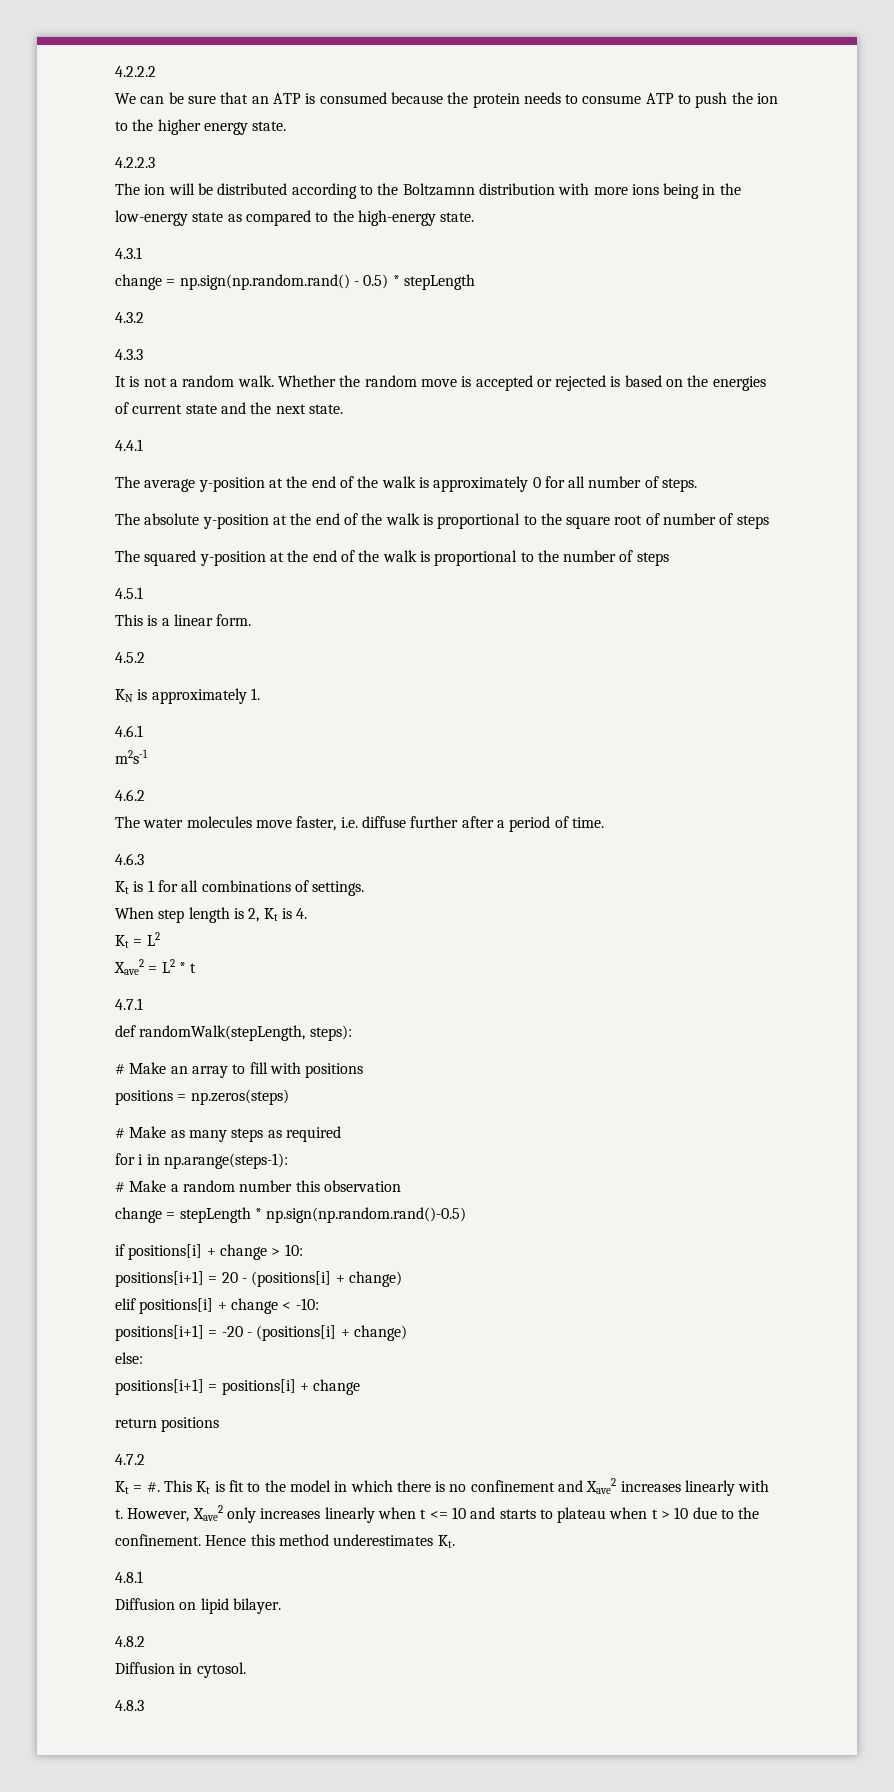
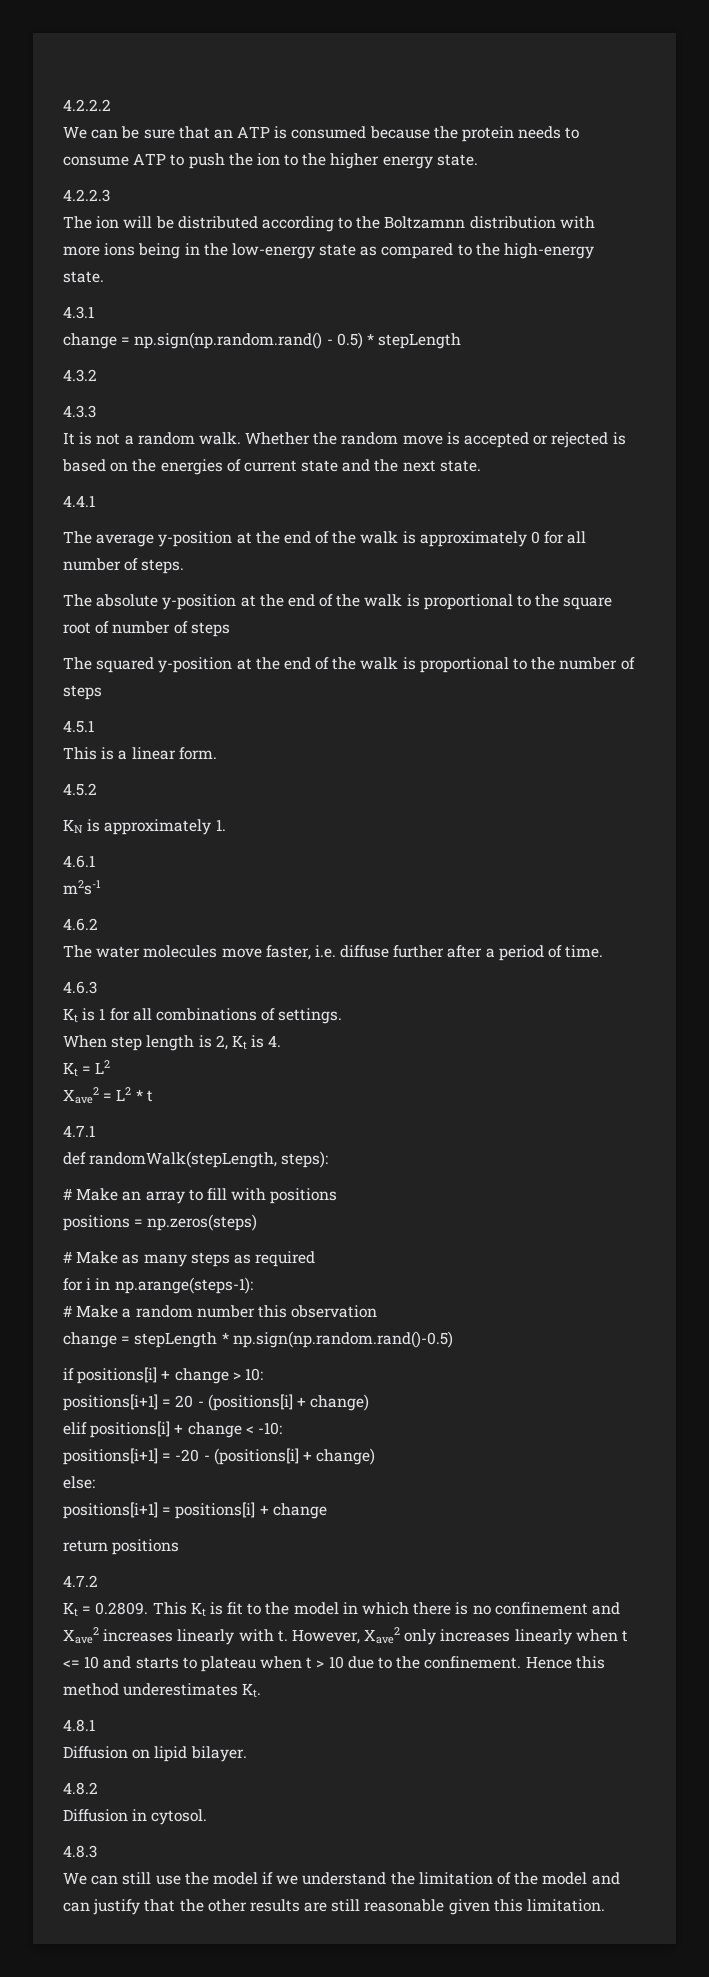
- Kt = #. This Kt is fit to the model in which there is no confinement and Xave2 increases linearly with t.
+ Kt = 0.2809. This Kt is fit to the model in which there is no confinement and Xave2 increases linearly with t.
+ We can still use the model if we understand the limitation of the model and can justify that the other results are still reasonable given this limitation.

